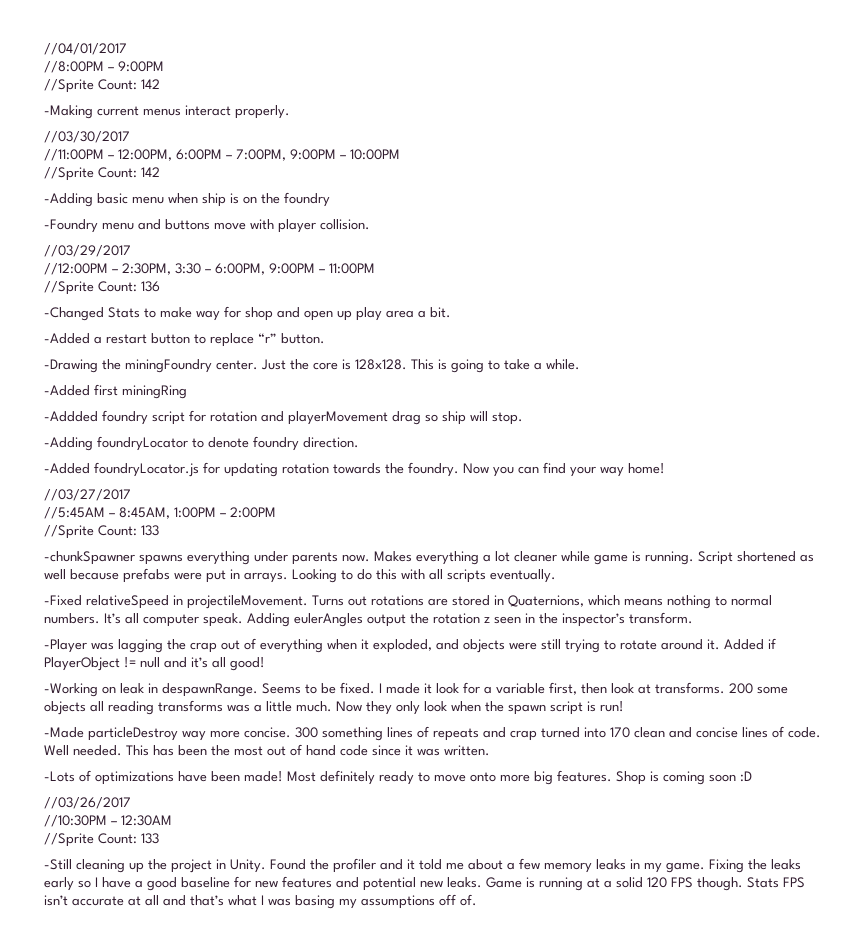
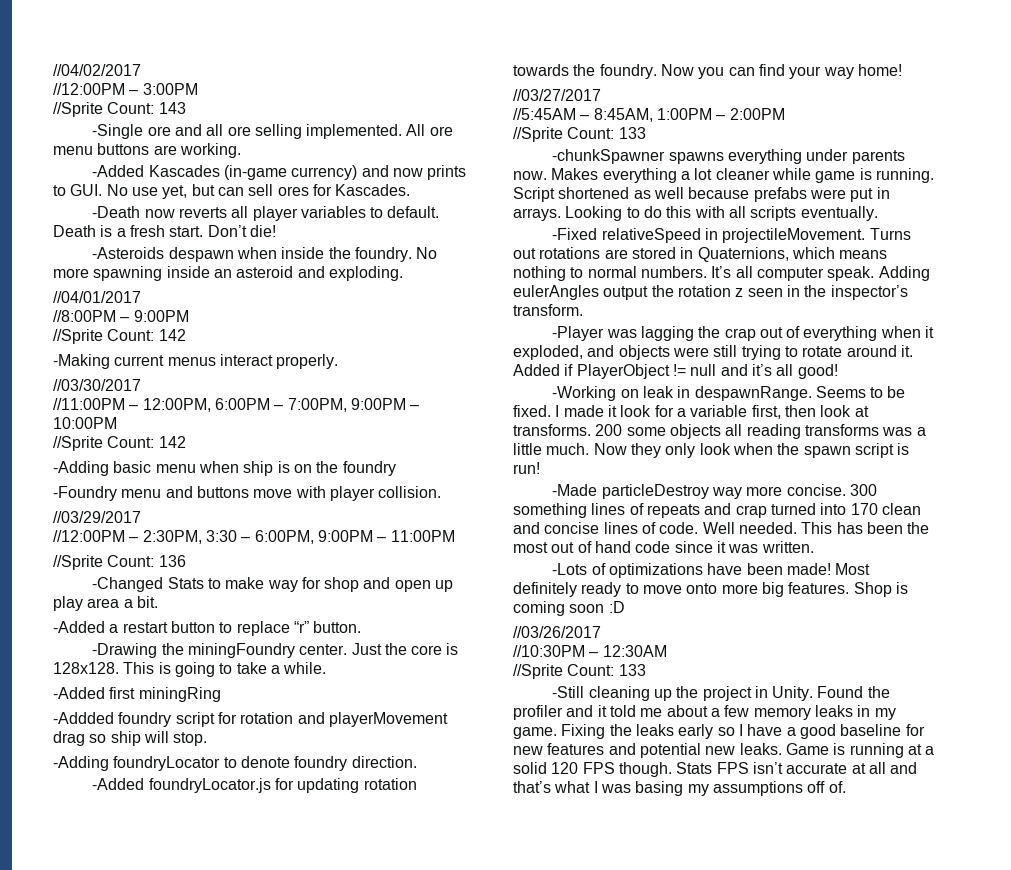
+ //04/02/2017
+ //12:00PM – 3:00PM
+ //Sprite Count: 143
+ -Single ore and all ore selling implemented. All ore menu buttons are working.
+ -Added Kascades (in-game currency) and now prints to GUI. No use yet, but can sell ores for Kascades.
+ -Death now reverts all player variables to default. Death is a fresh start. Don’t die!
+ -Asteroids despawn when inside the foundry. No more spawning inside an asteroid and exploding.

